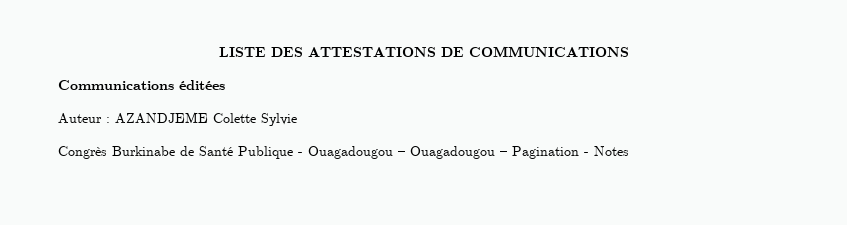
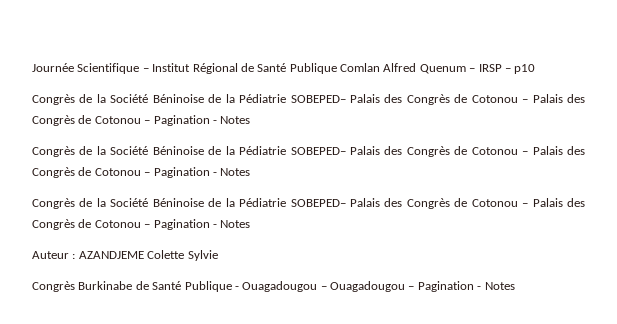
- LISTE DES ATTESTATIONS DE COMMUNICATIONS
- Communications éditées
+ Journée Scientifique – Institut Régional de Santé Publique Comlan Alfred Quenum – IRSP – p10
+ Congrès de la Société Béninoise de la Pédiatrie SOBEPED– Palais des Congrès de Cotonou – Palais des Congrès de Cotonou – Pagination - Notes
+ Congrès de la Société Béninoise de la Pédiatrie SOBEPED– Palais des Congrès de Cotonou – Palais des Congrès de Cotonou – Pagination - Notes
+ Congrès de la Société Béninoise de la Pédiatrie SOBEPED– Palais des Congrès de Cotonou – Palais des Congrès de Cotonou – Pagination - Notes

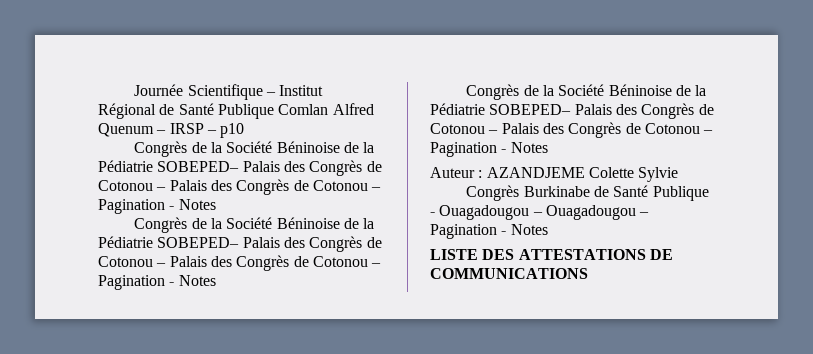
+ LISTE DES ATTESTATIONS DE COMMUNICATIONS

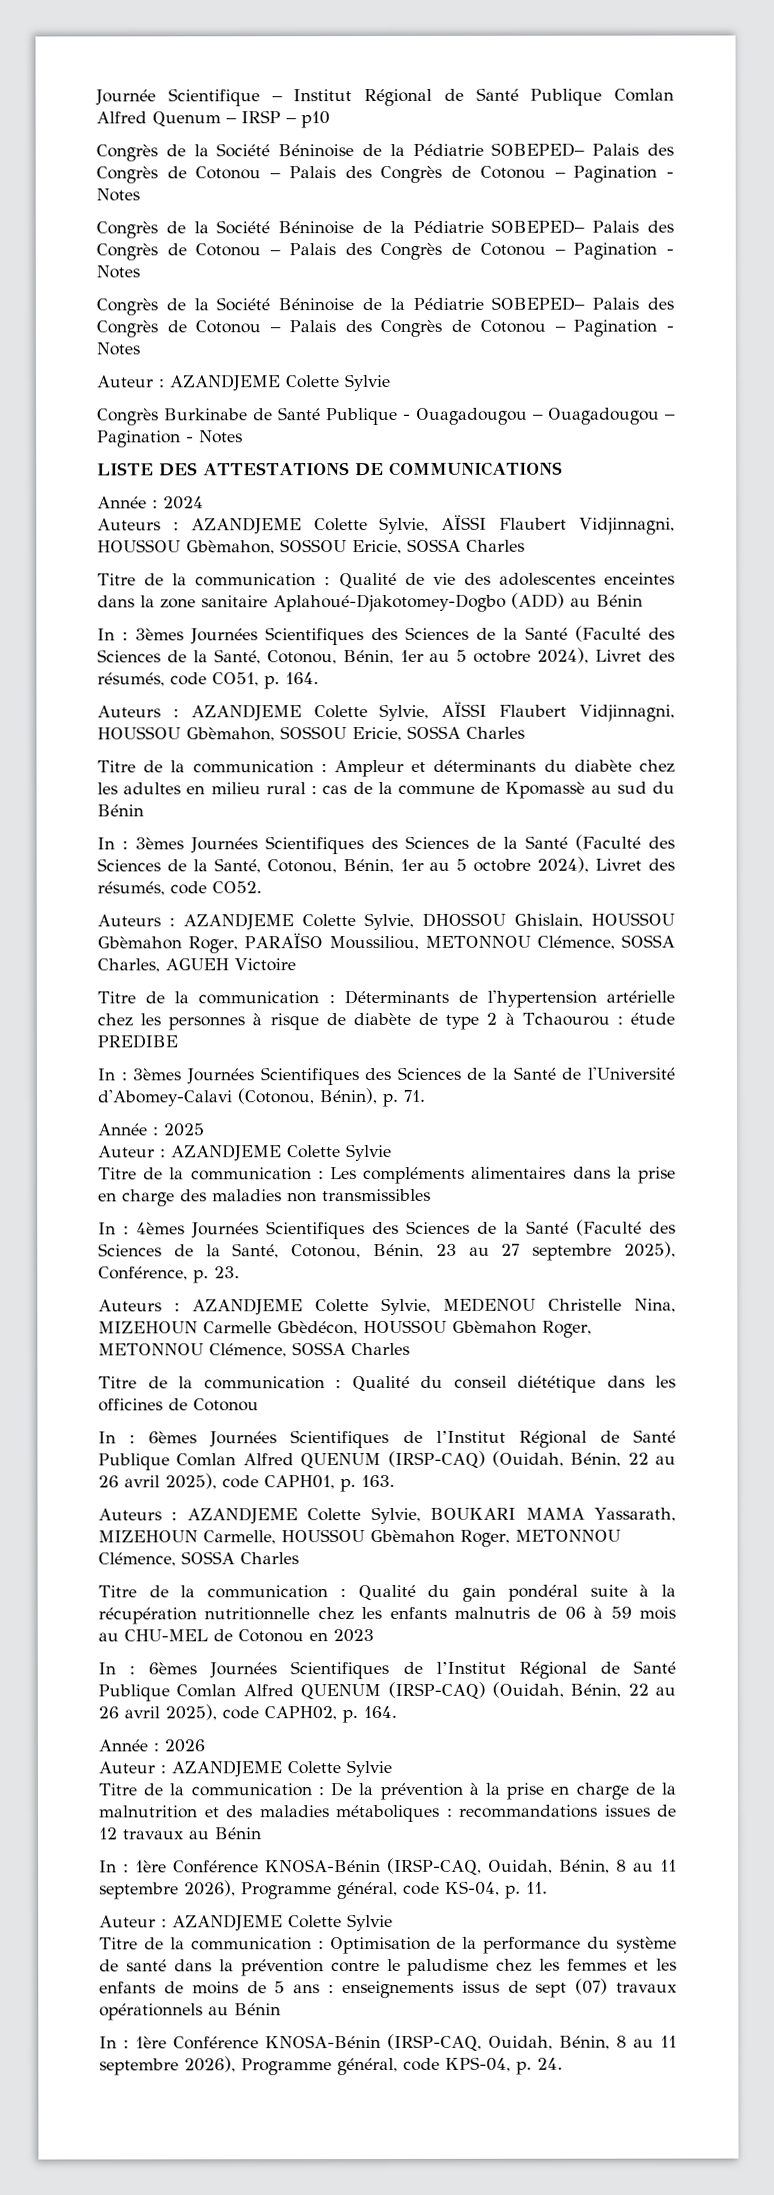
+ Année : 2024
+ Auteurs : AZANDJEME Colette Sylvie, AÏSSI Flaubert Vidjinnagni, HOUSSOU Gbèmahon, SOSSOU Ericie, SOSSA Charles
+ Titre de la communication : Qualité de vie des adolescentes enceintes dans la zone sanitaire Aplahoué-Djakotomey-Dogbo (ADD) au Bénin
+ In : 3èmes Journées Scientifiques des Sciences de la Santé (Faculté des Sciences de la Santé, Cotonou, Bénin, 1er au 5 octobre 2024), Livret des résumés, code CO51, p. 164.
+ Auteurs : AZANDJEME Colette Sylvie, AÏSSI Flaubert Vidjinnagni, HOUSSOU Gbèmahon, SOSSOU Ericie, SOSSA Charles
+ Titre de la communication : Ampleur et déterminants du diabète chez les adultes en milieu rural : cas de la commune de Kpomassè au sud du Bénin
+ In : 3èmes Journées Scientifiques des Sciences de la Santé (Faculté des Sciences de la Santé, Cotonou, Bénin, 1er au 5 octobre 2024), Livret des résumés, code CO52.
+ Auteurs : AZANDJEME Colette Sylvie, DHOSSOU Ghislain, HOUSSOU Gbèmahon Roger, PARAÏSO Moussiliou, METONNOU Clémence, SOSSA Charles, AGUEH Victoire
+ Titre de la communication : Déterminants de l'hypertension artérielle chez les personnes à risque de diabète de type 2 à Tchaourou : étude PREDIBE
+ In : 3èmes Journées Scientifiques des Sciences de la Santé de l'Université d'Abomey-Calavi (Cotonou, Bénin), p. 71.
+ Année : 2025
+ Auteur : AZANDJEME Colette Sylvie
+ Titre de la communication : Les compléments alimentaires dans la prise en charge des maladies non transmissibles
+ In : 4èmes Journées Scientifiques des Sciences de la Santé (Faculté des Sciences de la Santé, Cotonou, Bénin, 23 au 27 septembre 2025), Conférence, p. 23.
+ Auteurs : AZANDJEME Colette Sylvie, MEDENOU Christelle Nina, MIZEHOUN Carmelle Gbèdécon, HOUSSOU Gbèmahon Roger, METONNOU Clémence, SOSSA Charles
+ Titre de la communication : Qualité du conseil diététique dans les officines de Cotonou
+ In : 6èmes Journées Scientifiques de l’Institut Régional de Santé Publique Comlan Alfred QUENUM (IRSP-CAQ) (Ouidah, Bénin, 22 au 26 avril 2025), code CAPH01, p. 163.
+ Auteurs : AZANDJEME Colette Sylvie, BOUKARI MAMA Yassarath, MIZEHOUN Carmelle, HOUSSOU Gbèmahon Roger, METONNOU Clémence, SOSSA Charles
+ Titre de la communication : Qualité du gain pondéral suite à la récupération nutritionnelle chez les enfants malnutris de 06 à 59 mois au CHU-MEL de Cotonou en 2023
+ In : 6èmes Journées Scientifiques de l’Institut Régional de Santé Publique Comlan Alfred QUENUM (IRSP-CAQ) (Ouidah, Bénin, 22 au 26 avril 2025), code CAPH02, p. 164.
+ Année : 2026
+ Auteur : AZANDJEME Colette Sylvie
+ Titre de la communication : De la prévention à la prise en charge de la malnutrition et des maladies métaboliques : recommandations issues de 12 travaux au Bénin
+ In : 1ère Conférence KNOSA-Bénin (IRSP-CAQ, Ouidah, Bénin, 8 au 11 septembre 2026), Programme général, code KS-04, p. 11.
+ Auteur : AZANDJEME Colette Sylvie
+ Titre de la communication : Optimisation de la performance du système de santé dans la prévention contre le paludisme chez les femmes et les enfants de moins de 5 ans : enseignements issus de sept (07) travaux opérationnels au Bénin
+ In : 1ère Conférence KNOSA-Bénin (IRSP-CAQ, Ouidah, Bénin, 8 au 11 septembre 2026), Programme général, code KPS-04, p. 24.

